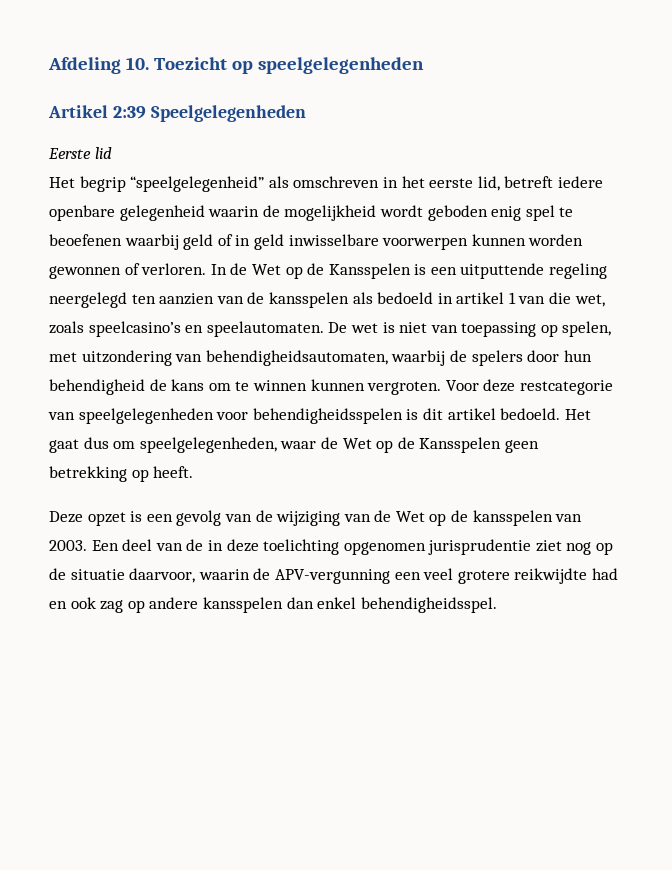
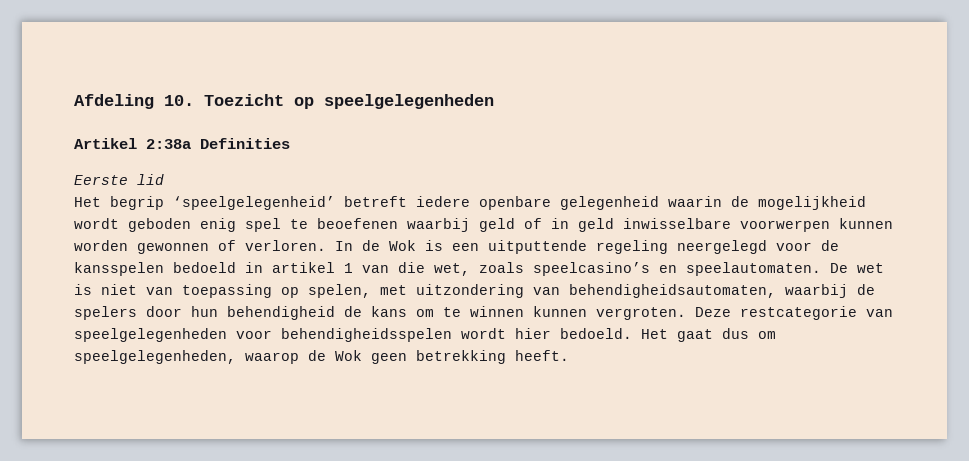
- Artikel 2:39 Speelgelegenheden
+ Artikel 2:38a Definities
- Het begrip “speelgelegenheid” als omschreven in het eerste lid, betreft iedere openbare gelegenheid waarin de mogelijkheid wordt geboden enig spel te beoefenen waarbij geld of in geld inwisselbare voorwerpen kunnen worden gewonnen of verloren.
+ Het begrip ‘speelgelegenheid’ betreft iedere openbare gelegenheid waarin de mogelijkheid wordt geboden enig spel te beoefenen waarbij geld of in geld inwisselbare voorwerpen kunnen worden gewonnen of verloren.
- In de Wet op de Kansspelen is een uitputtende regeling neergelegd ten aanzien van de kansspelen als bedoeld in artikel 1 van die wet, zoals speelcasino’s en speelautomaten.
+ In de Wok is een uitputtende regeling neergelegd voor de kansspelen bedoeld in artikel 1 van die wet, zoals speelcasino’s en speelautomaten.
- Voor deze restcategorie van speelgelegenheden voor behendigheidsspelen is dit artikel bedoeld.
+ Deze restcategorie van speelgelegenheden voor behendigheidsspelen wordt hier bedoeld.
- Het gaat dus om speelgelegenheden, waar de Wet op de Kansspelen geen betrekking op heeft.
+ Het gaat dus om speelgelegenheden, waarop de Wok geen betrekking heeft.
- Deze opzet is een gevolg van de wijziging van de Wet op de kansspelen van 2003. Een deel van de in deze toelichting opgenomen jurisprudentie ziet nog op de situatie daarvoor, waarin de APV-vergunning een veel grotere reikwijdte had en ook zag op andere kansspelen dan enkel behendigheidsspel.

